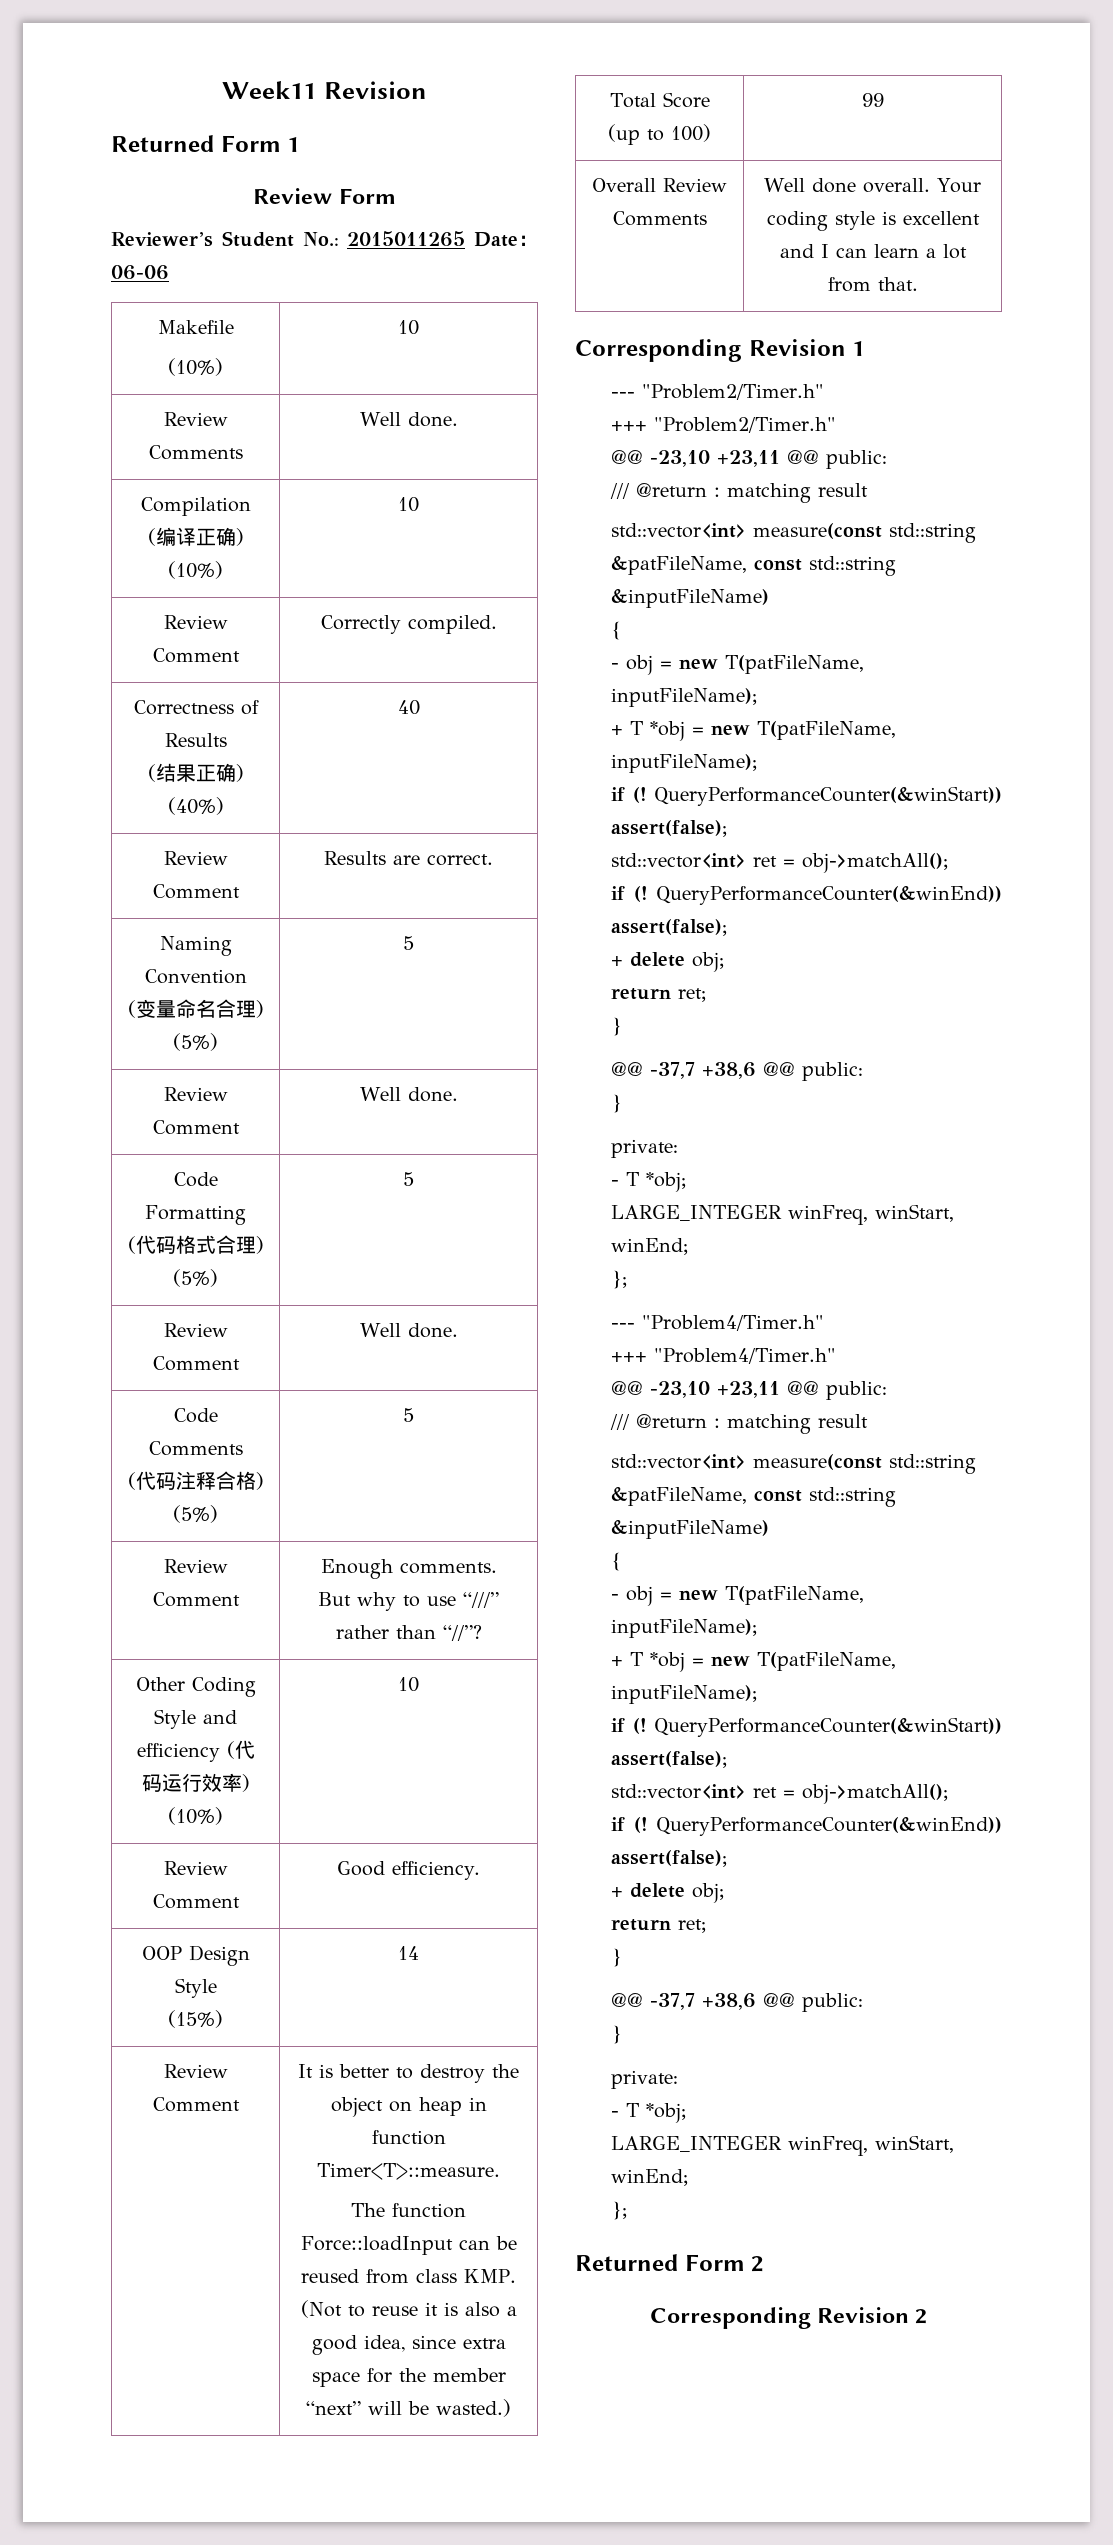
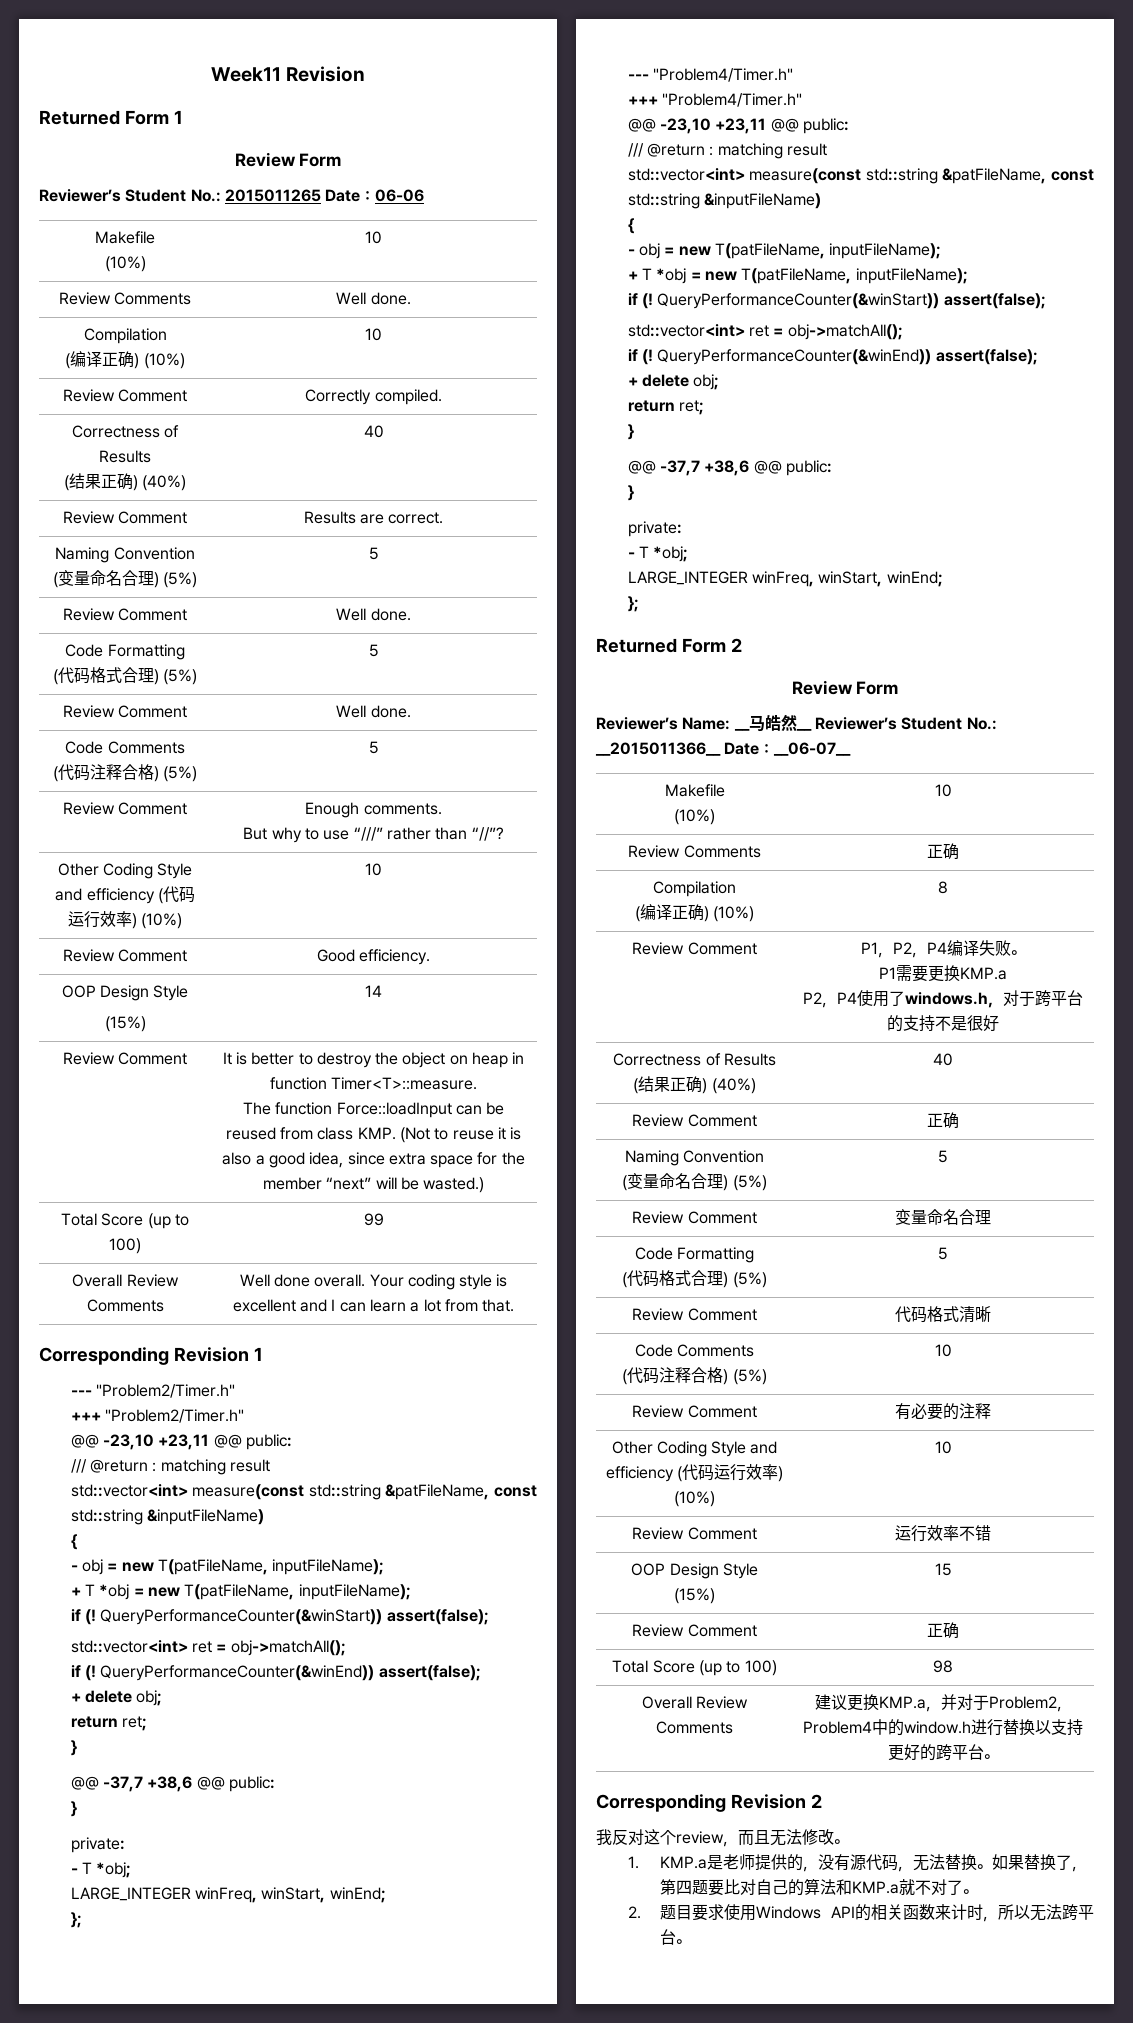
  Returned Form 2
+ Review Form
+ Reviewer’s Name: __马皓然__ Reviewer’s Student No.: __2015011366__ Date：__06-07__
+ Makefile
+ (10%) | 10
+ Review Comments | 正确
+ Compilation
+ (编译正确) (10%) | 8
+ Review Comment | P1，P2，P4编译失败。
+ P1需要更换KMP.a
+ P2，P4使用了windows.h，对于跨平台的支持不是很好
+ Correctness of Results
+ (结果正确) (40%) | 40
+ Review Comment | 正确
+ Naming Convention
+ (变量命名合理) (5%) | 5
+ Review Comment | 变量命名合理
+ Code Formatting
+ (代码格式合理) (5%) | 5
+ Review Comment | 代码格式清晰
+ Code Comments
+ (代码注释合格) (5%) | 10
+ Review Comment | 有必要的注释
+ Other Coding Style and efficiency (代码运行效率) (10%) | 10
+ Review Comment | 运行效率不错
+ OOP Design Style
+ (15%) | 15
+ Review Comment | 正确
+ Total Score (up to 100) | 98
+ Overall Review Comments | 建议更换KMP.a，并对于Problem2，Problem4中的window.h进行替换以支持更好的跨平台。
  Corresponding Revision 2
+ 我反对这个review，而且无法修改。
+ 1. KMP.a是老师提供的，没有源代码，无法替换。如果替换了，第四题要比对自己的算法和KMP.a就不对了。
+ 2.题目要求使用Windows API的相关函数来计时，所以无法跨平台。

